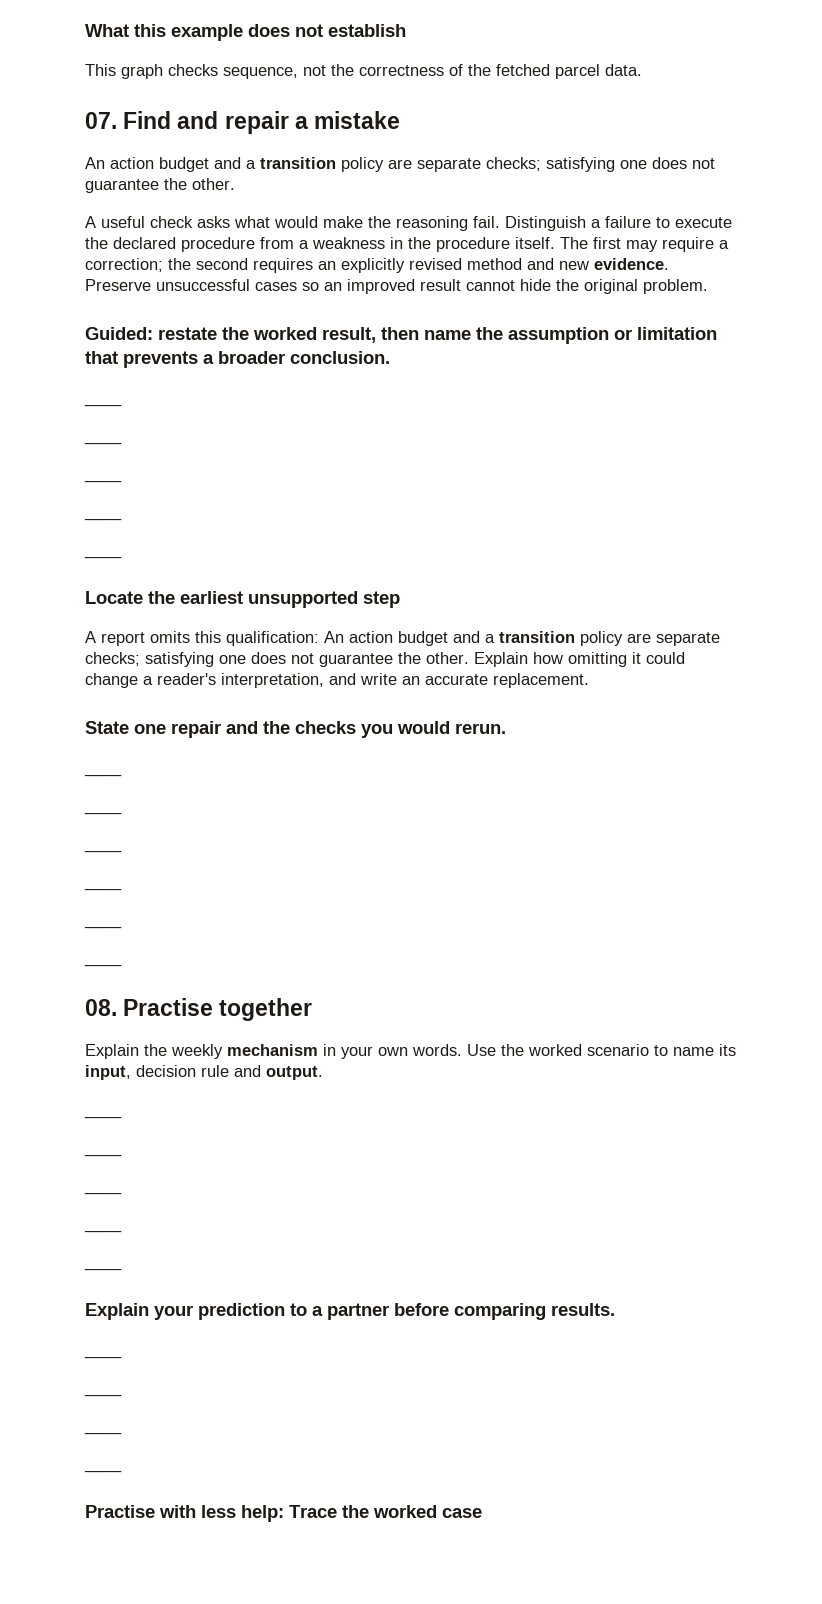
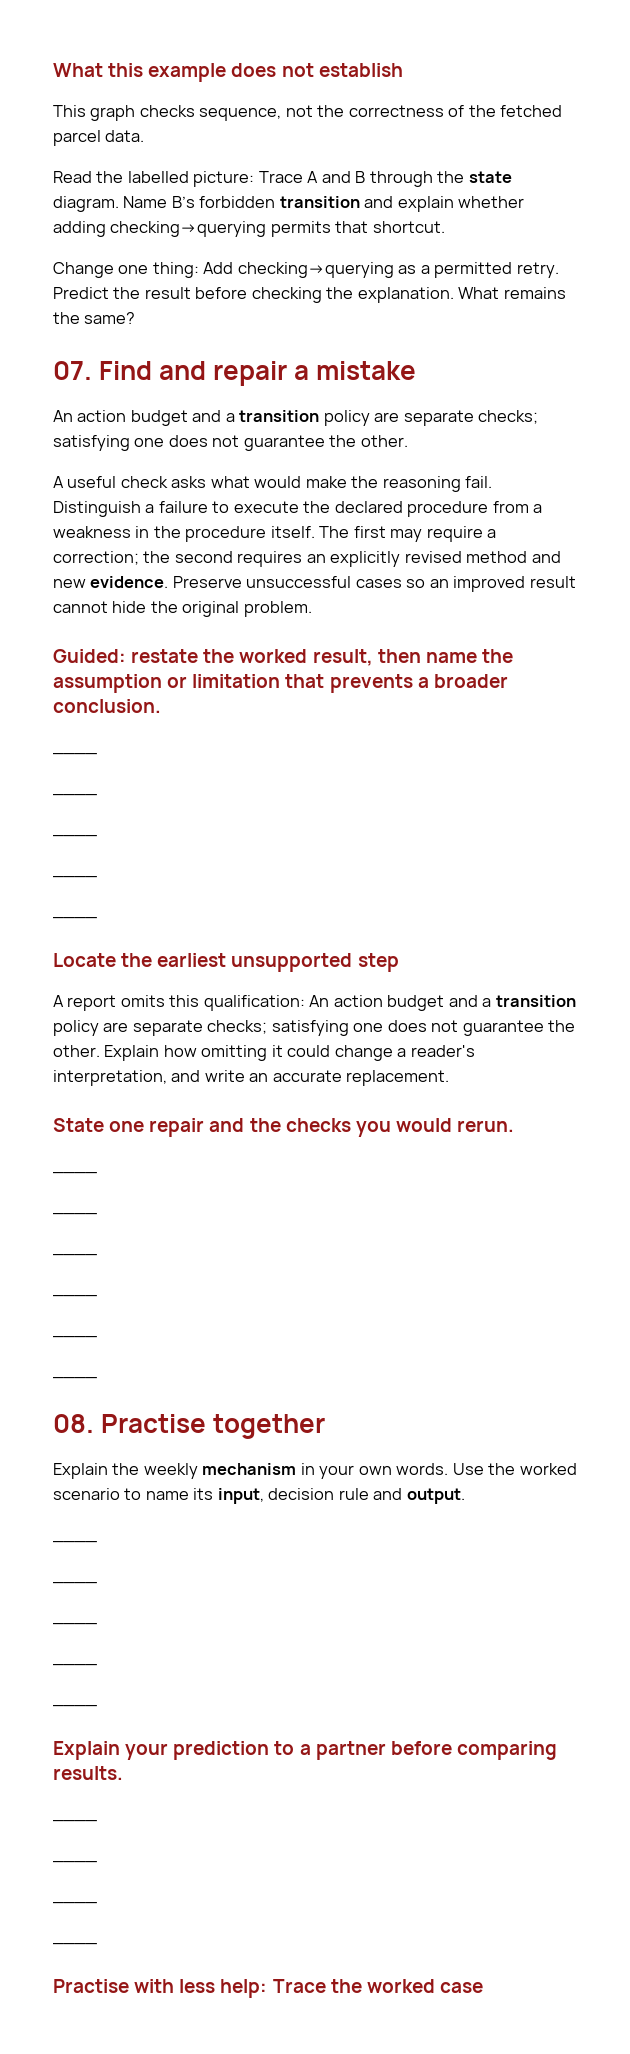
+ Read the labelled picture: Trace A and B through the state diagram. Name B’s forbidden transition and explain whether adding checking→querying permits that shortcut.
+ Change one thing: Add checking→querying as a permitted retry. Predict the result before checking the explanation. What remains the same?

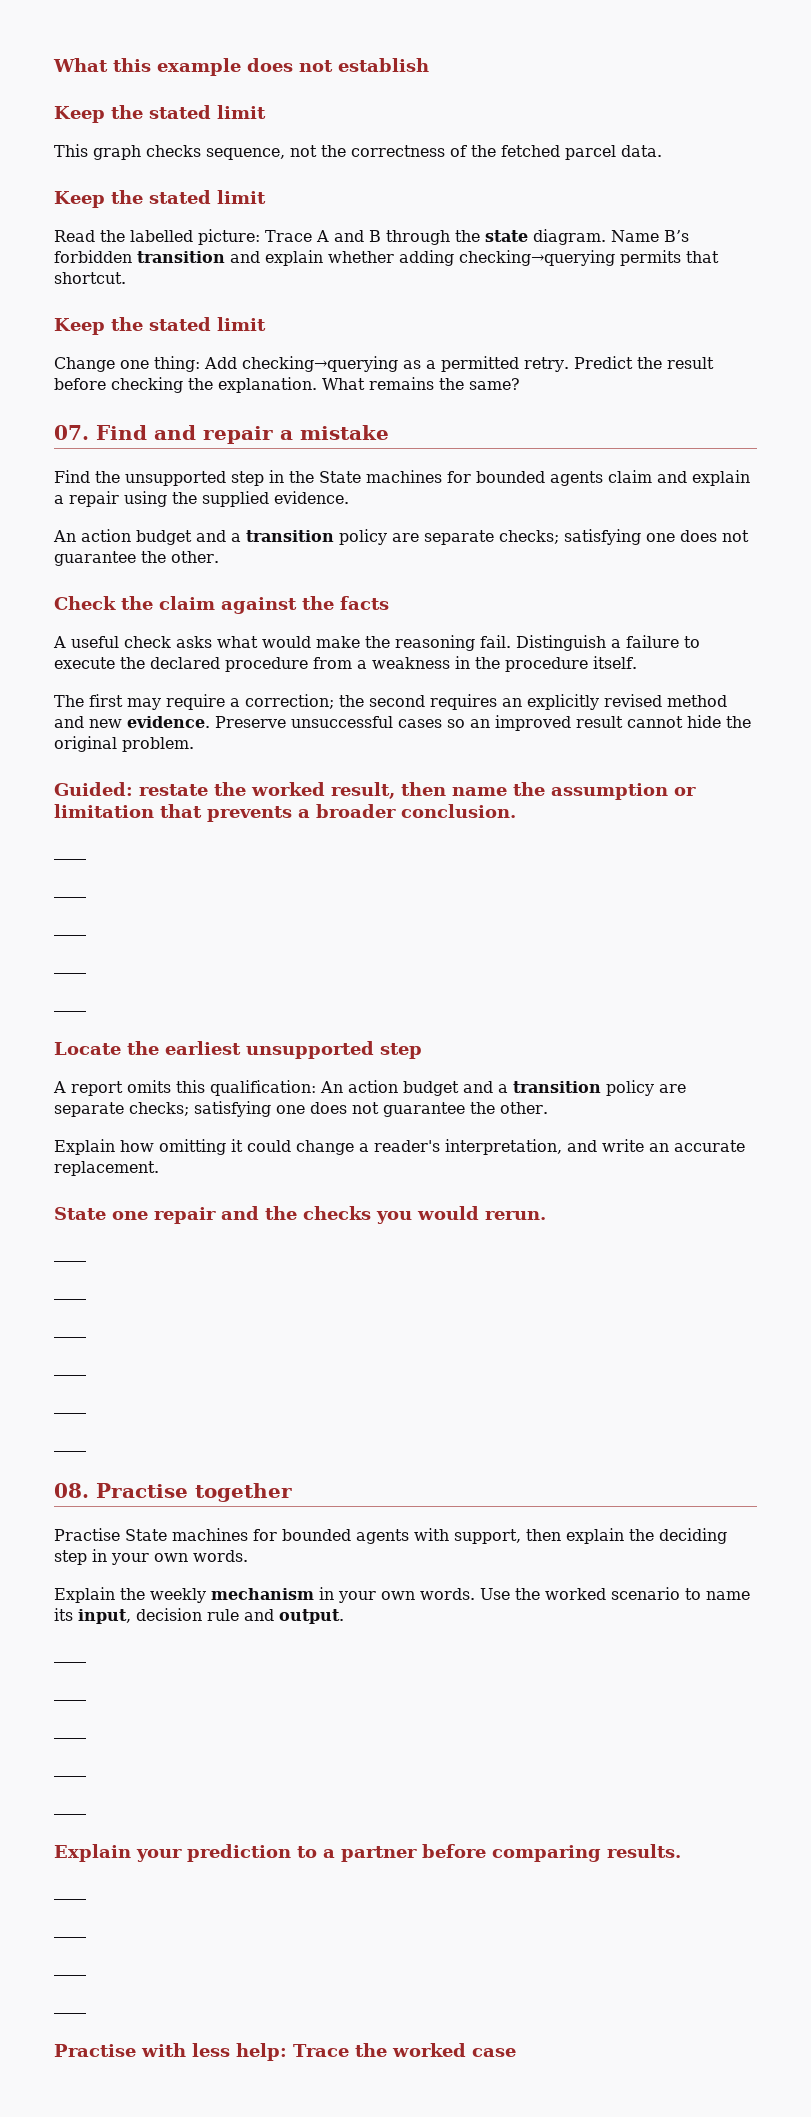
  What this example does not establish
+ Keep the stated limit
  This graph checks sequence, not the correctness of the fetched parcel data.
+ Keep the stated limit
  Name B’s forbidden transition and explain whether adding checking→querying permits that shortcut.
+ Keep the stated limit
+ Find the unsupported step in the State machines for bounded agents claim and explain a repair using the supplied evidence.
+ Check the claim against the facts
- Distinguish a failure to execute the declared procedure from a weakness in the procedure itself. The first may require a correction; the second requires an explicitly revised method and new evidence.
+ Distinguish a failure to execute the declared procedure from a weakness in the procedure itself.
+ The first may require a correction; the second requires an explicitly revised method and new evidence.
- A report omits this qualification: An action budget and a transition policy are separate checks; satisfying one does not guarantee the other. Explain how omitting it could change a reader's interpretation, and write an accurate replacement.
+ A report omits this qualification: An action budget and a transition policy are separate checks; satisfying one does not guarantee the other.
+ Explain how omitting it could change a reader's interpretation, and write an accurate replacement.
+ Practise State machines for bounded agents with support, then explain the deciding step in your own words.

